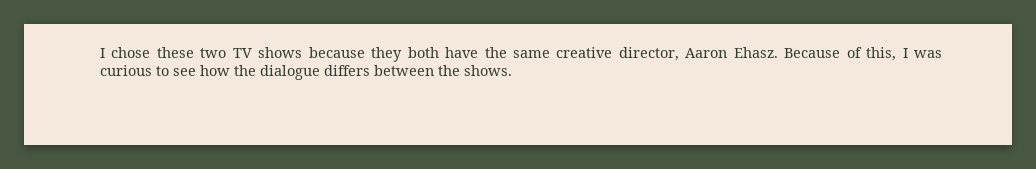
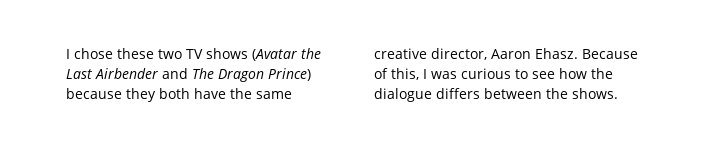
- I chose these two TV shows because they both have the same creative director, Aaron Ehasz.
+ I chose these two TV shows (Avatar the Last Airbender and The Dragon Prince) because they both have the same creative director, Aaron Ehasz.

